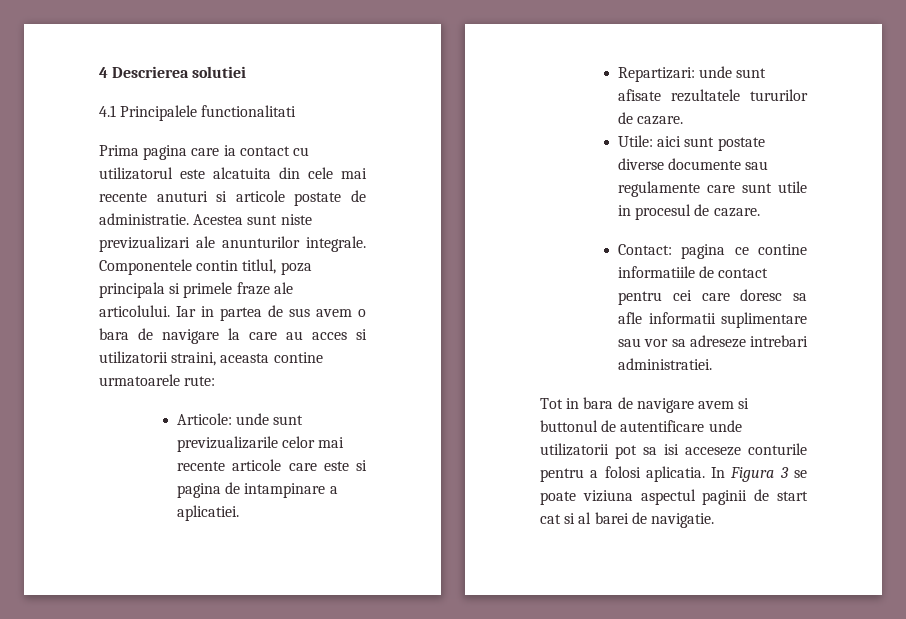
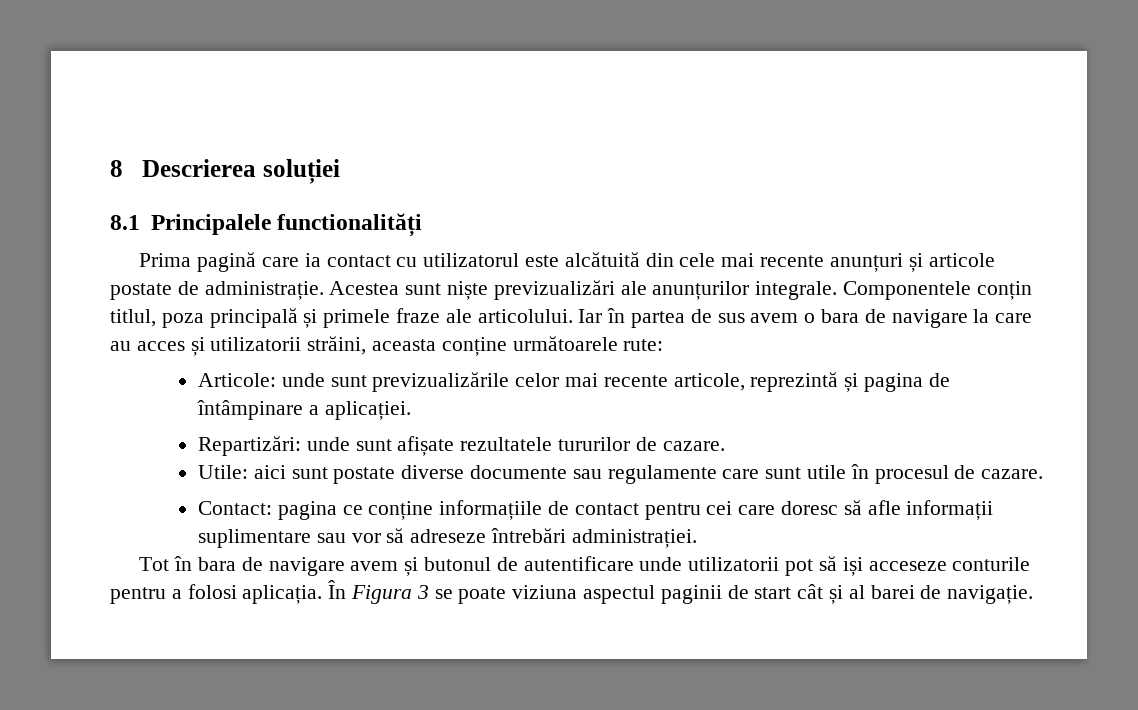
- 4 Descrierea solutiei
- 4.1 Principalele functionalitati
+ 8 Descrierea soluției
+ 8.1 Principalele functionalități
- Prima pagina care ia contact cu utilizatorul este alcatuita din cele mai recente anuturi si articole postate de administratie.
+ Prima pagină care ia contact cu utilizatorul este alcătuită din cele mai recente anunțuri și articole postate de administrație.
- Acestea sunt niste previzualizari ale anunturilor integrale.
+ Acestea sunt niște previzualizări ale anunțurilor integrale.
- Componentele contin titlul, poza principala si primele fraze ale articolului.
+ Componentele conțin titlul, poza principală și primele fraze ale articolului.
- Iar in partea de sus avem o bara de navigare la care au acces si utilizatorii straini, aceasta contine urmatoarele rute:
+ Iar în partea de sus avem o bara de navigare la care au acces și utilizatorii străini, aceasta conține următoarele rute:
- Articole: unde sunt previzualizarile celor mai recente articole care este si pagina de intampinare a aplicatiei.
- Repartizari: unde sunt afisate rezultatele tururilor de cazare.
+ Articole: unde sunt previzualizările celor mai recente articole, reprezintă și pagina de întâmpinare a aplicației.
+ Repartizări: unde sunt afișate rezultatele tururilor de cazare.
- Utile: aici sunt postate diverse documente sau regulamente care sunt utile in procesul de cazare.
+ Utile: aici sunt postate diverse documente sau regulamente care sunt utile în procesul de cazare.
- Contact: pagina ce contine informatiile de contact pentru cei care doresc sa afle informatii suplimentare sau vor sa adreseze intrebari administratiei.
+ Contact: pagina ce conține informațiile de contact pentru cei care doresc să afle informații suplimentare sau vor să adreseze întrebări administrației.
- Tot in bara de navigare avem si buttonul de autentificare unde utilizatorii pot sa isi acceseze conturile pentru a folosi aplicatia. In Figura 3 se poate viziuna aspectul paginii de start cat si al barei de navigatie.
+ Tot în bara de navigare avem și butonul de autentificare unde utilizatorii pot să iși acceseze conturile pentru a folosi aplicația. În Figura 3 se poate viziuna aspectul paginii de start cât și al barei de navigație.

